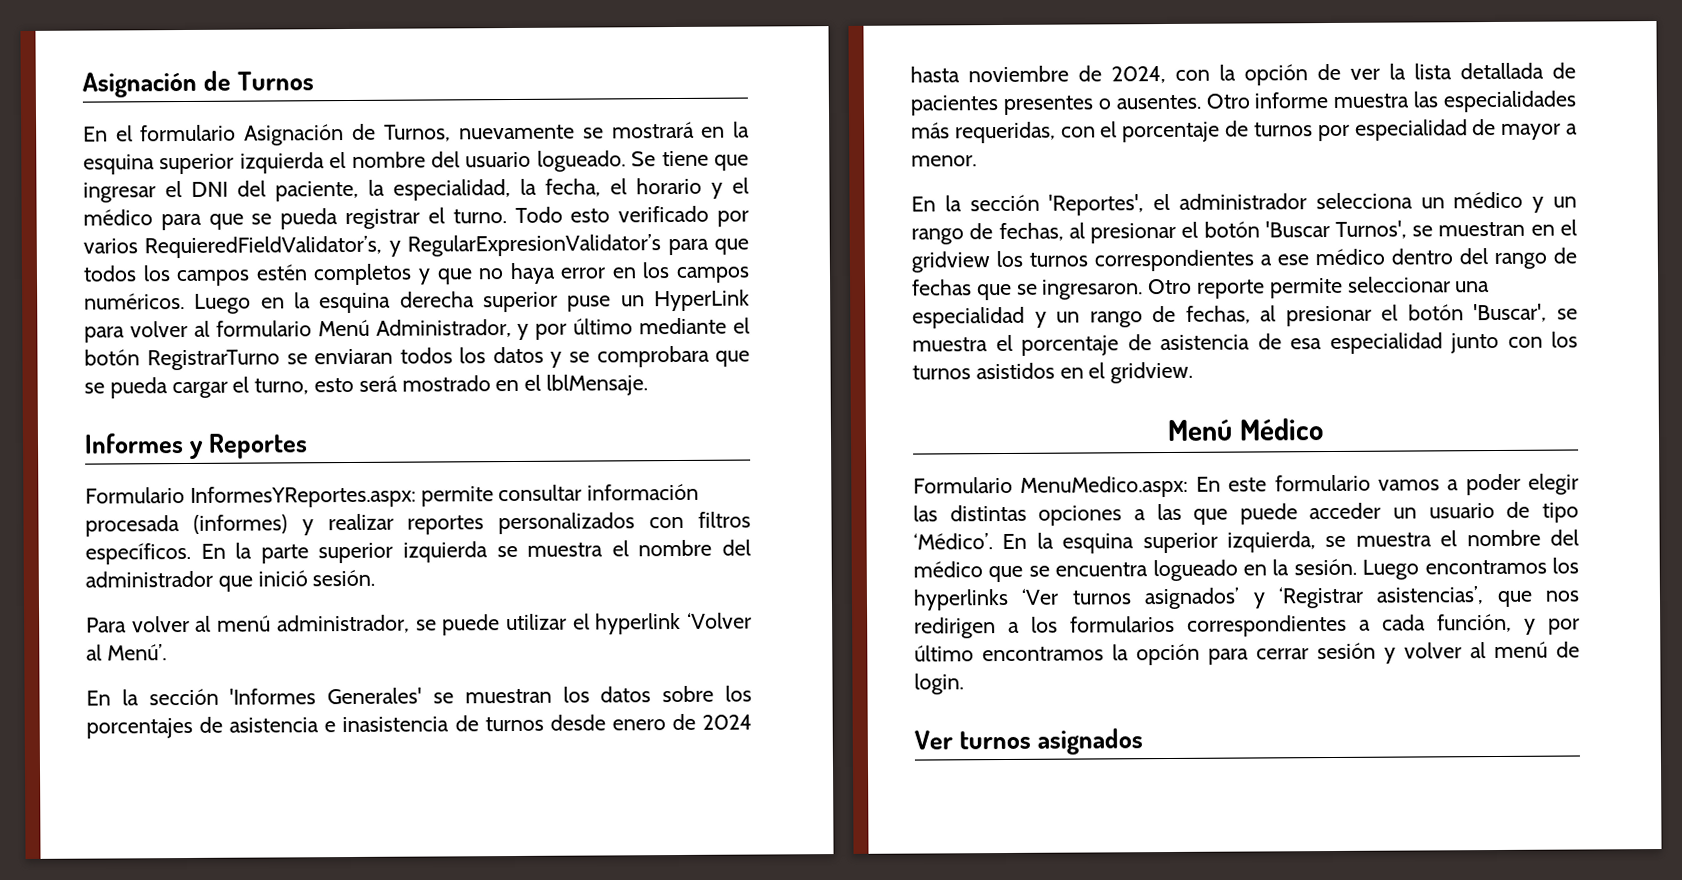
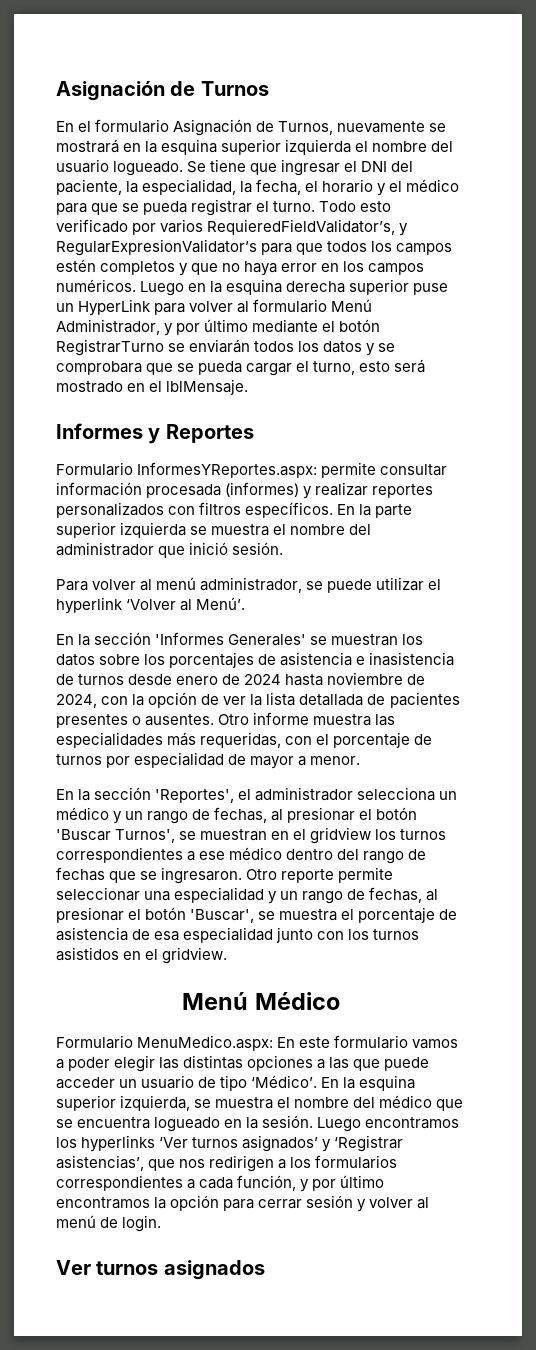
- Luego en la esquina derecha superior puse un HyperLink para volver al formulario Menú Administrador, y por último mediante el botón RegistrarTurno se enviaran todos los datos y se comprobara que se pueda cargar el turno, esto será mostrado en el lblMensaje.
+ Luego en la esquina derecha superior puse un HyperLink para volver al formulario Menú Administrador, y por último mediante el botón RegistrarTurno se enviarán todos los datos y se comprobara que se pueda cargar el turno, esto será mostrado en el lblMensaje.

